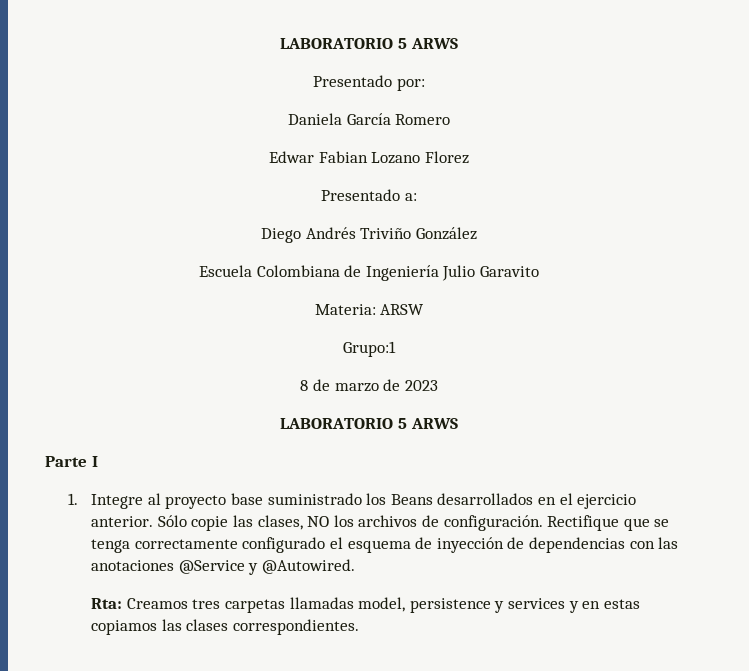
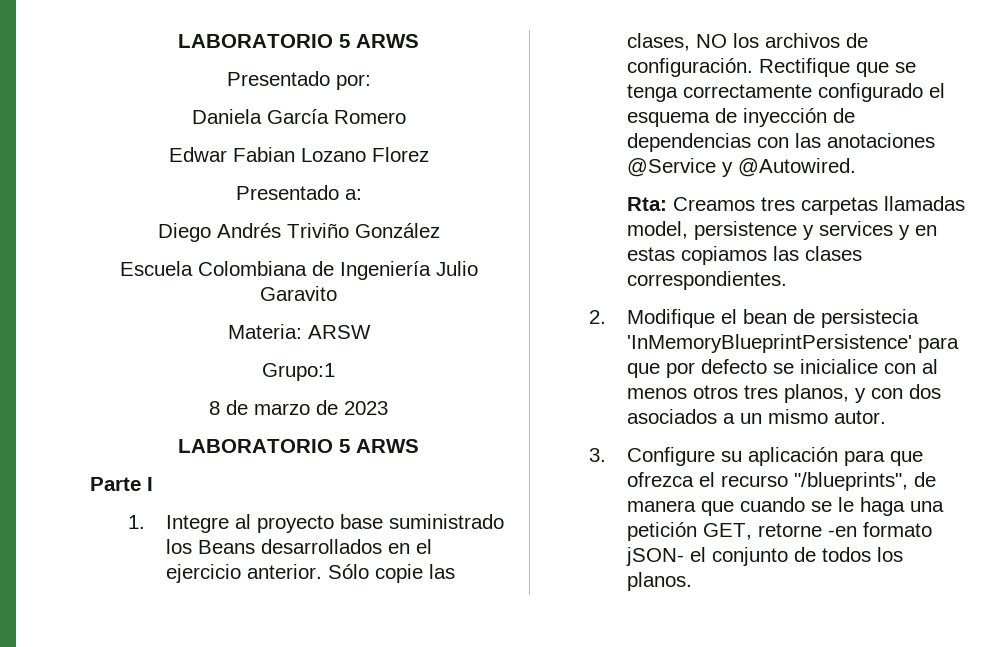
+ 2. Modifique el bean de persistecia 'InMemoryBlueprintPersistence' para que por defecto se inicialice con al menos otros tres planos, y con dos asociados a un mismo autor.
+ 3. Configure su aplicación para que ofrezca el recurso "/blueprints", de manera que cuando se le haga una petición GET, retorne -en formato jSON- el conjunto de todos los planos.

